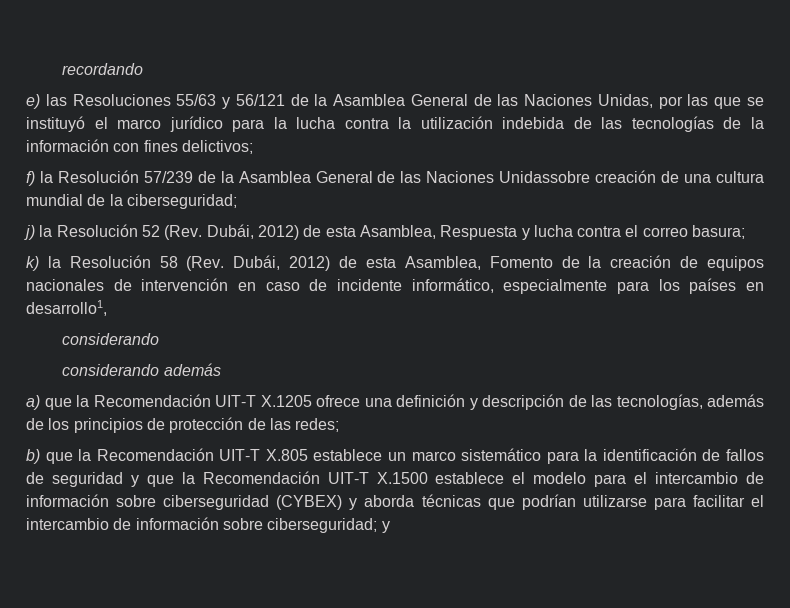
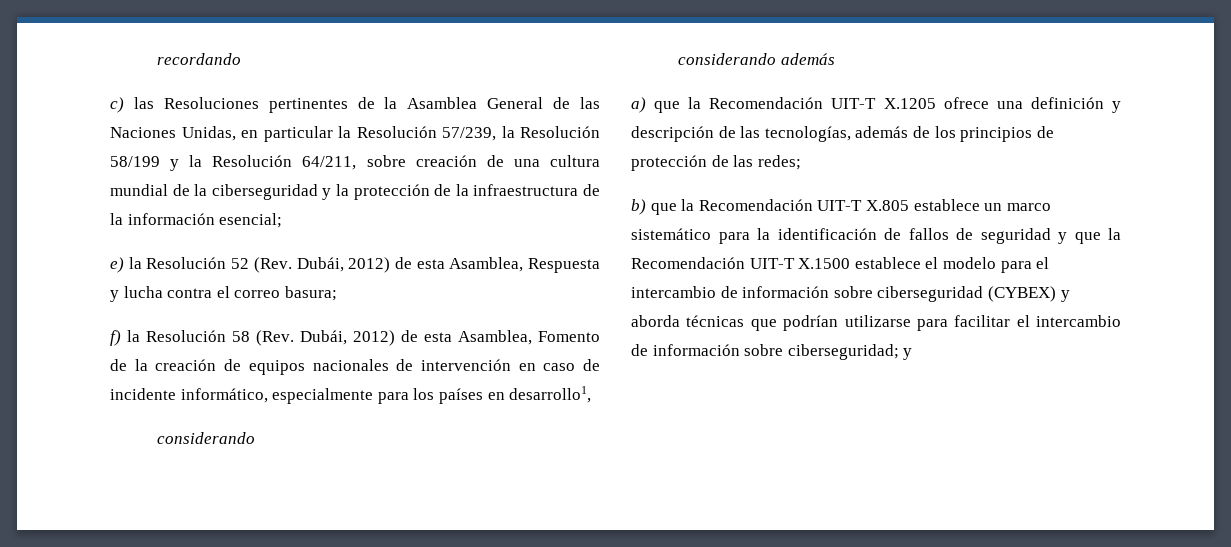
- e) las Resoluciones 55/63 y 56/121 de la Asamblea General de las Naciones Unidas, por las que se instituyó el marco jurídico para la lucha contra la utilización indebida de las tecnologías de la información con fines delictivos;
- f) la Resolución 57/239 de la Asamblea General de las Naciones Unidassobre creación de una cultura mundial de la ciberseguridad;
- j) la Resolución 52 (Rev. Dubái, 2012) de esta Asamblea, Respuesta y lucha contra el correo basura;
+ c) las Resoluciones pertinentes de la Asamblea General de las Naciones Unidas, en particular la Resolución 57/239, la Resolución 58/199 y la Resolución 64/211, sobre creación de una cultura mundial de la ciberseguridad y la protección de la infraestructura de la información esencial;
+ e) la Resolución 52 (Rev. Dubái, 2012) de esta Asamblea, Respuesta y lucha contra el correo basura;
- k) la Resolución 58 (Rev. Dubái, 2012) de esta Asamblea, Fomento de la creación de equipos nacionales de intervención en caso de incidente informático, especialmente para los países en desarrollo1,
+ f) la Resolución 58 (Rev. Dubái, 2012) de esta Asamblea, Fomento de la creación de equipos nacionales de intervención en caso de incidente informático, especialmente para los países en desarrollo1,

